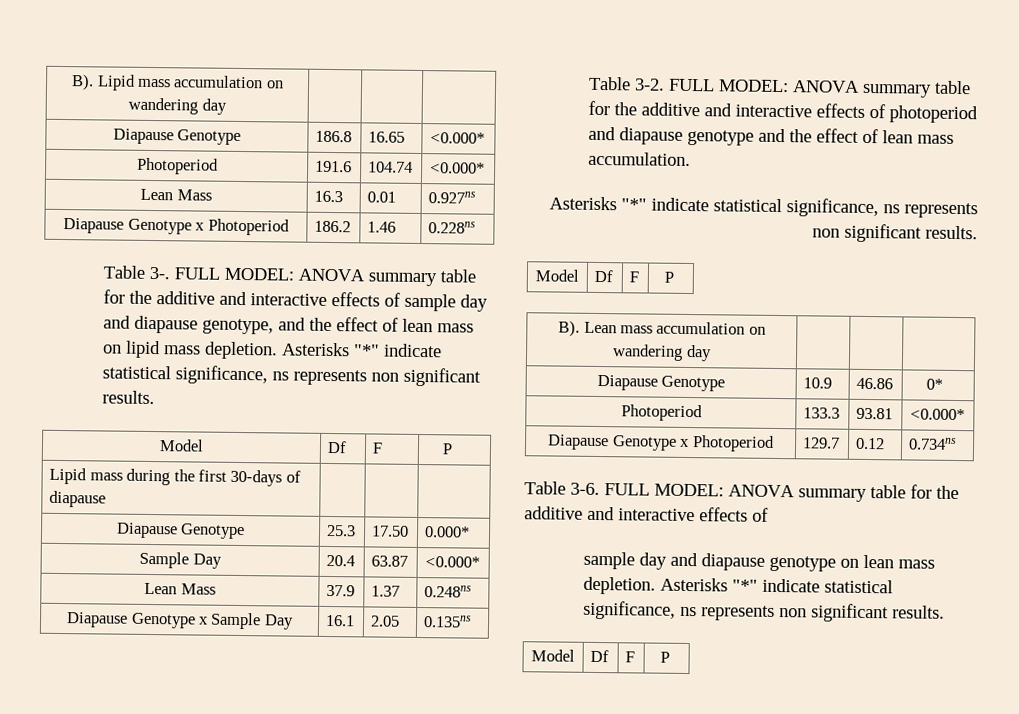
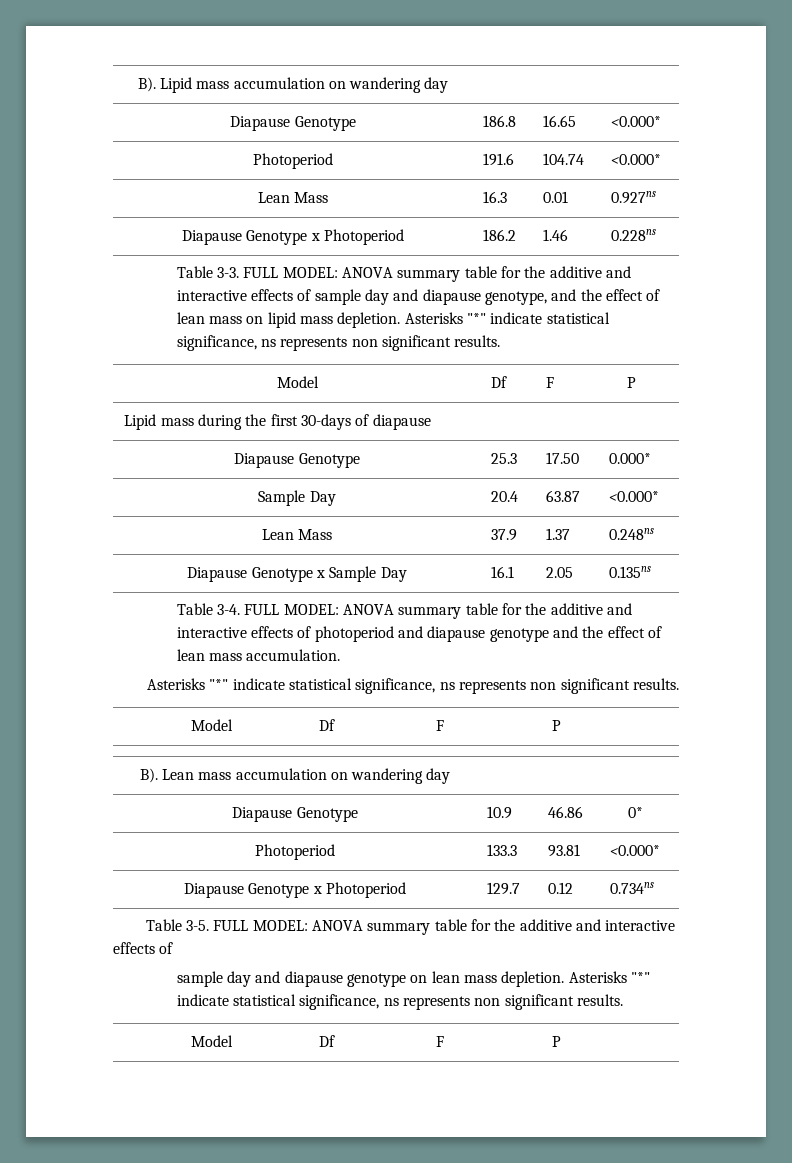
- Table 3-.
+ Table 3-3.
- Table 3-2.
+ Table 3-4.
- Table 3-6.
+ Table 3-5.

